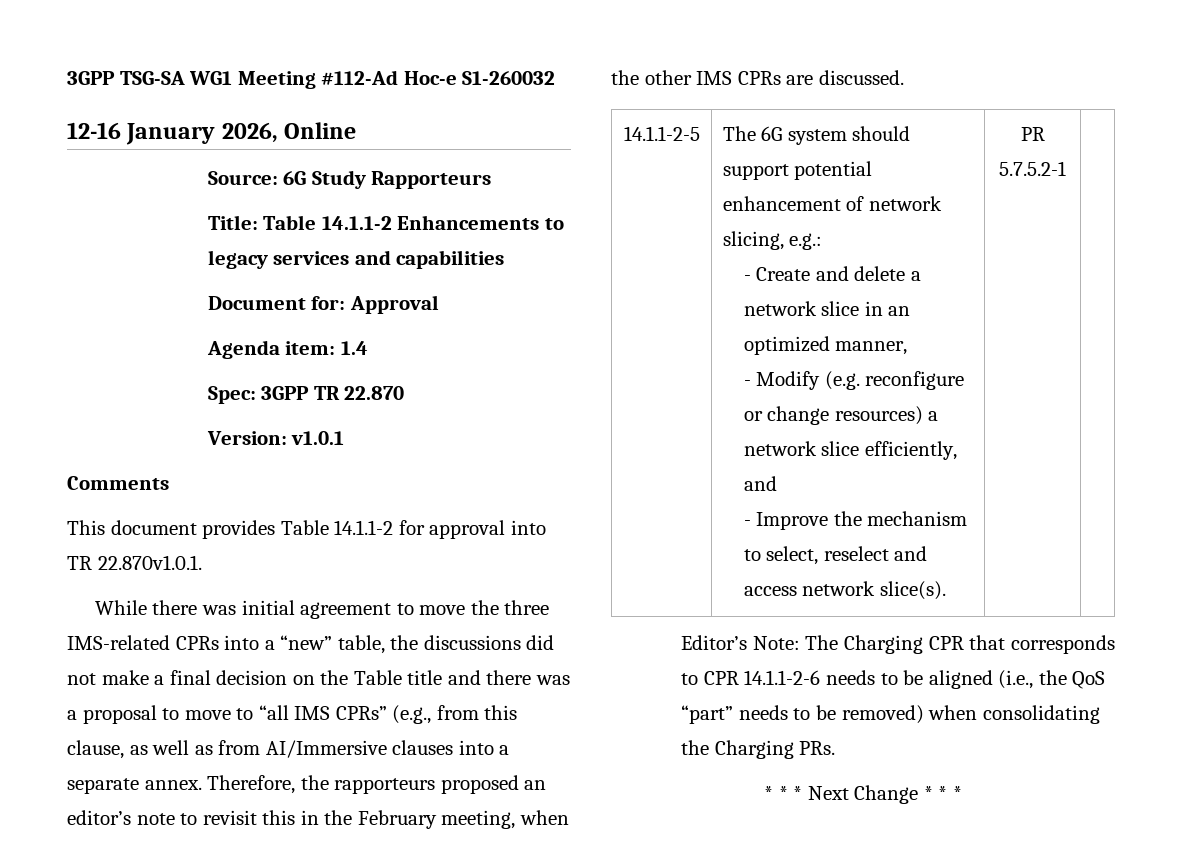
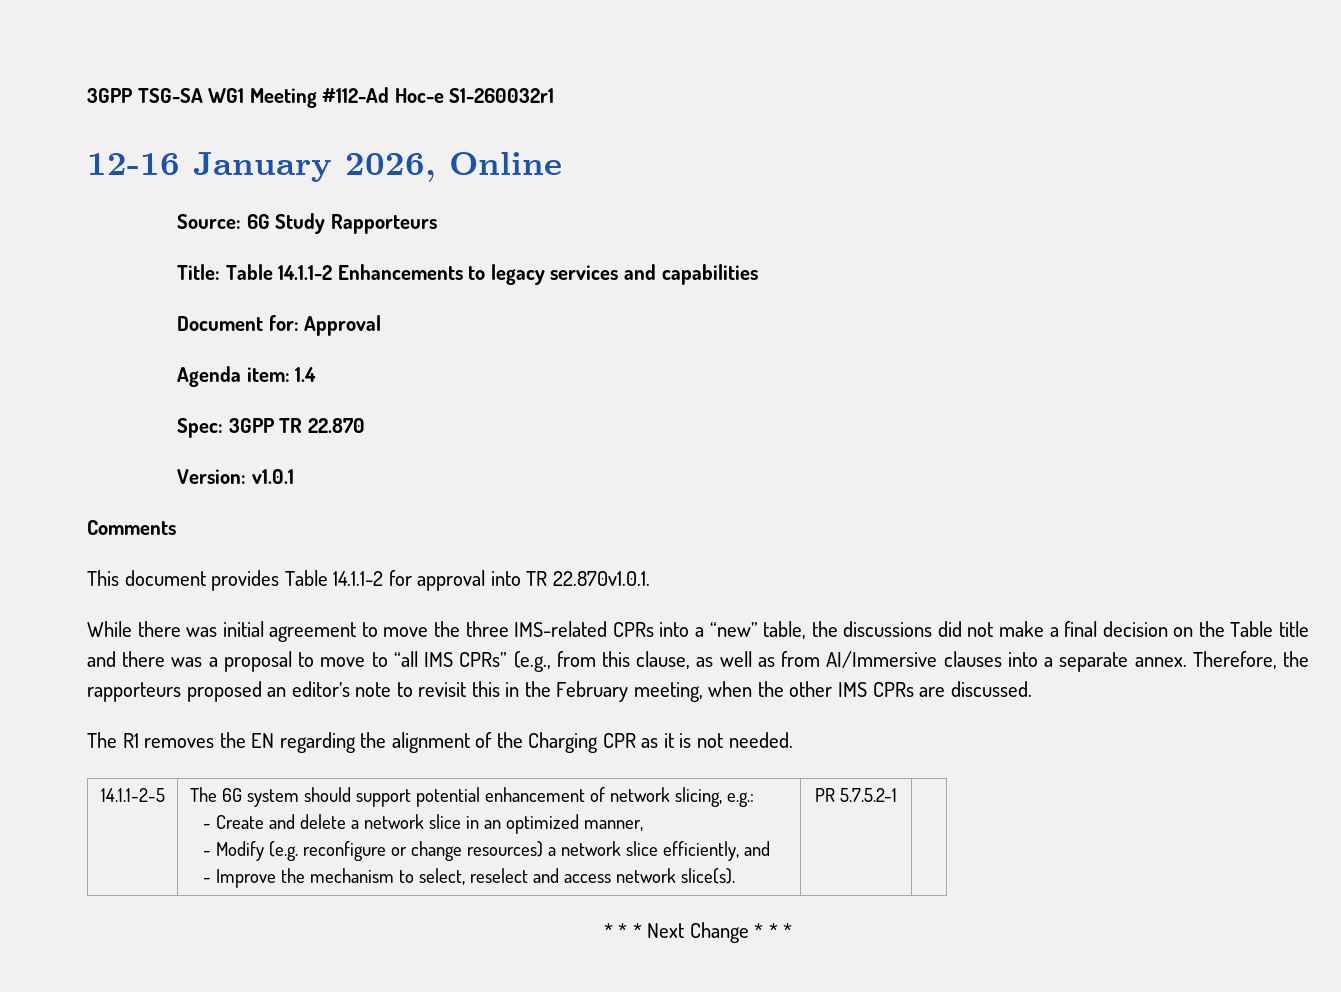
- 3GPP TSG-SA WG1 Meeting #112-Ad Hoc-e S1-260032
+ 3GPP TSG-SA WG1 Meeting #112-Ad Hoc-e S1-260032r1
+ The R1 removes the EN regarding the alignment of the Charging CPR as it is not needed.
- Editor’s Note: The Charging CPR that corresponds to CPR 14.1.1-2-6 needs to be aligned (i.e., the QoS “part” needs to be removed) when consolidating the Charging PRs.

